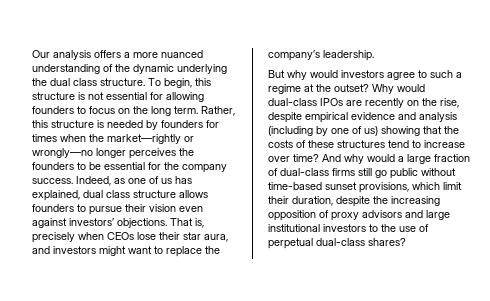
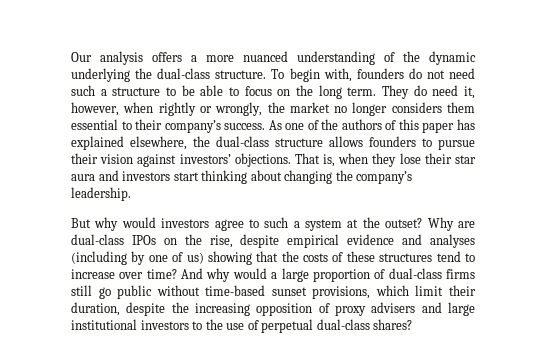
- Our analysis offers a more nuanced understanding of the dynamic underlying the dual class structure. To begin, this structure is not essential for allowing founders to focus on the long term.
+ Our analysis offers a more nuanced understanding of the dynamic underlying the dual-class structure. To begin with, founders do not need such a structure to be able to focus on the long term.
- Rather, this structure is needed by founders for times when the market—rightly or wrongly—no longer perceives the founders to be essential for the company success. Indeed, as one of us has explained, dual class structure allows founders to pursue their vision even against investors’ objections.
+ They do need it, however, when rightly or wrongly, the market no longer considers them essential to their company’s success. As one of the authors of this paper has explained elsewhere, the dual-class structure allows founders to pursue their vision against investors’ objections.
- That is, precisely when CEOs lose their star aura, and investors might want to replace the company’s leadership.
+ That is, when they lose their star aura and investors start thinking about changing the company’s leadership.
- But why would investors agree to such a regime at the outset?
+ But why would investors agree to such a system at the outset?
- Why would dual-class IPOs are recently on the rise, despite empirical evidence and analysis (including by one of us) showing that the costs of these structures tend to increase over time?
+ Why are dual-class IPOs on the rise, despite empirical evidence and analyses (including by one of us) showing that the costs of these structures tend to increase over time?
- And why would a large fraction of dual-class firms still go public without time-based sunset provisions, which limit their duration, despite the increasing opposition of proxy advisors and large institutional investors to the use of perpetual dual-class shares?
+ And why would a large proportion of dual-class firms still go public without time-based sunset provisions, which limit their duration, despite the increasing opposition of proxy advisers and large institutional investors to the use of perpetual dual-class shares?

